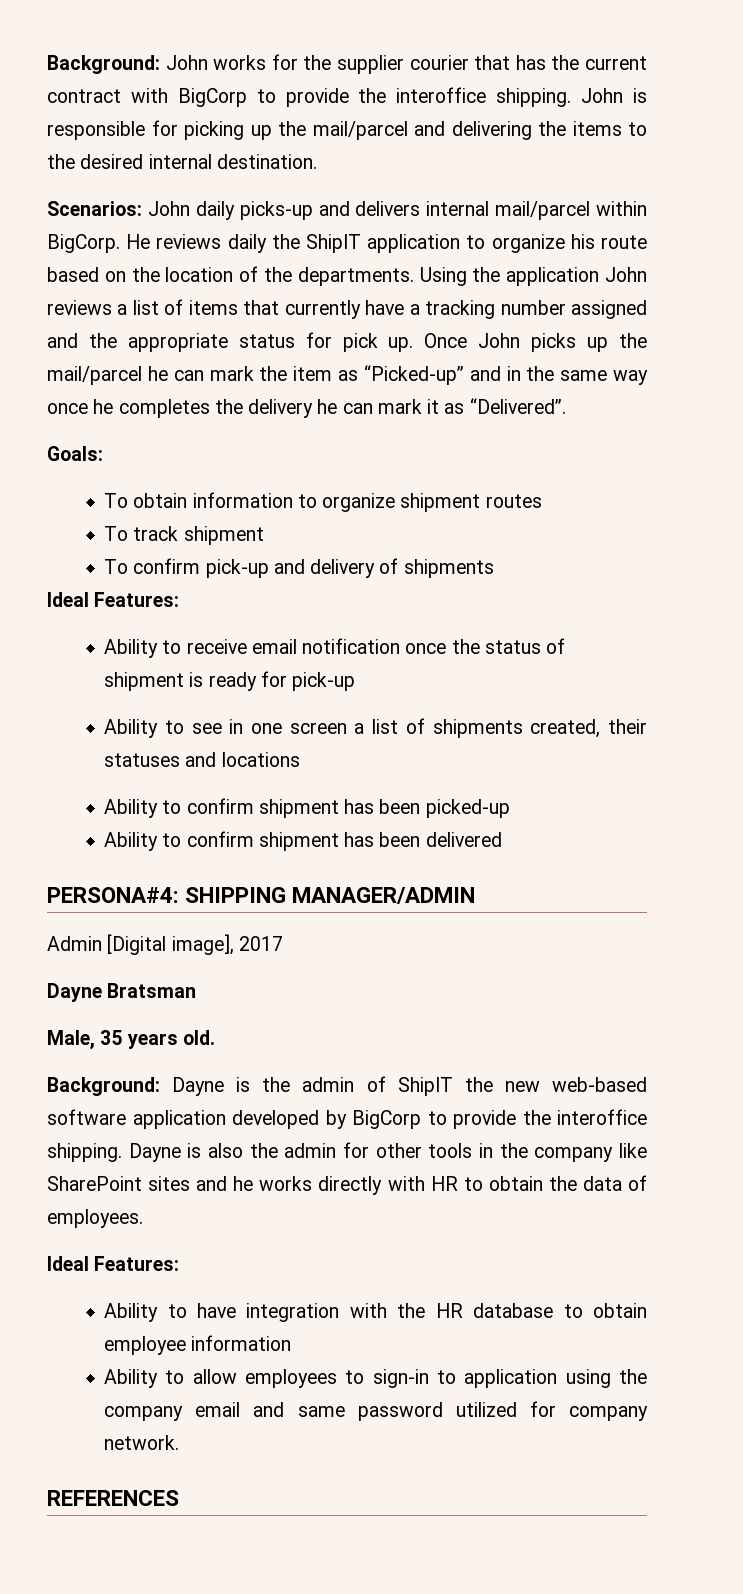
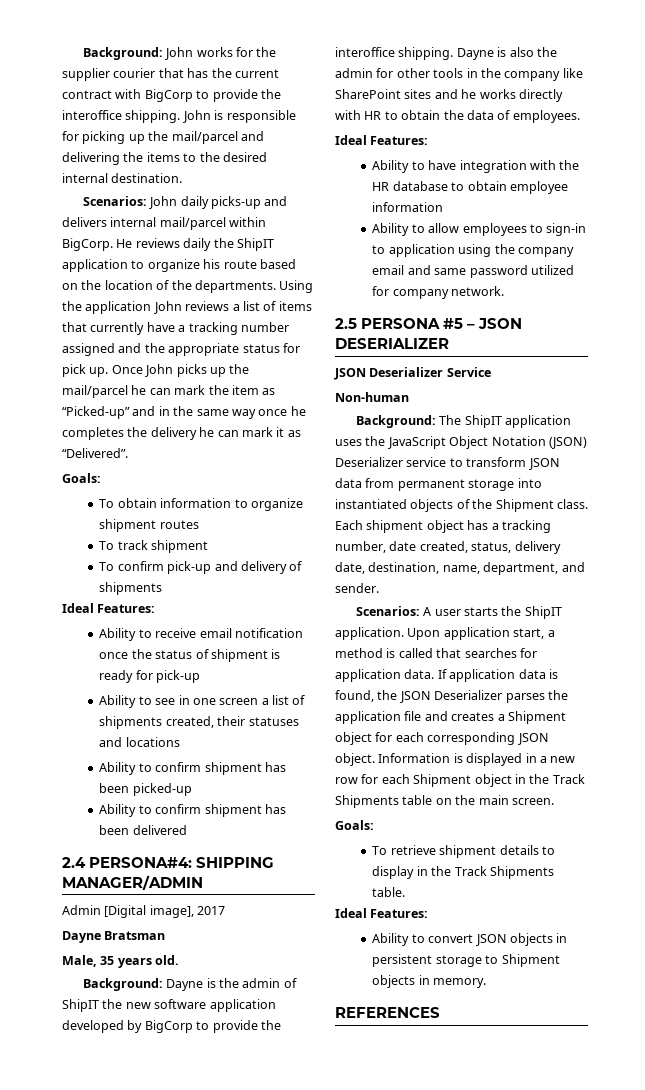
- PERSONA#4: SHIPPING MANAGER/ADMIN
+ 2.4 PERSONA#4: SHIPPING MANAGER/ADMIN
- Background: Dayne is the admin of ShipIT the new web-based software application developed by BigCorp to provide the interoffice shipping.
+ Background: Dayne is the admin of ShipIT the new software application developed by BigCorp to provide the interoffice shipping.
+ 2.5 PERSONA #5 – JSON DESERIALIZER
+ JSON Deserializer Service
+ Non-human
+ Background: The ShipIT application uses the JavaScript Object Notation (JSON) Deserializer service to transform JSON data from permanent storage into instantiated objects of the Shipment class. Each shipment object has a tracking number, date created, status, delivery date, destination, name, department, and sender.
+ Scenarios: A user starts the ShipIT application. Upon application start, a method is called that searches for application data. If application data is found, the JSON Deserializer parses the application file and creates a Shipment object for each corresponding JSON object. Information is displayed in a new row for each Shipment object in the Track Shipments table on the main screen.
+ Goals:
+ To retrieve shipment details to display in the Track Shipments table.
+ Ideal Features:
+ Ability to convert JSON objects in persistent storage to Shipment objects in memory.

